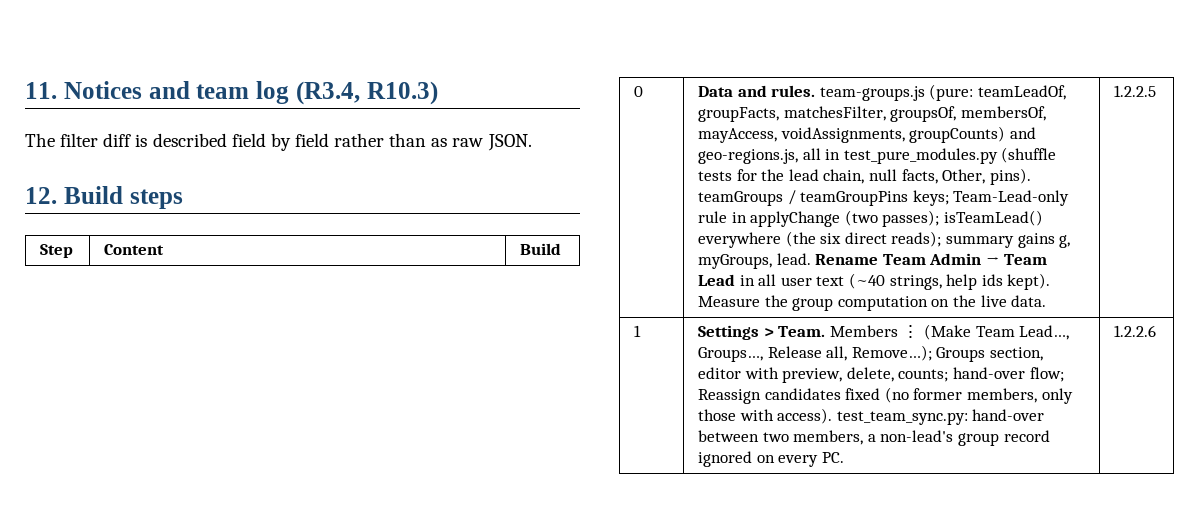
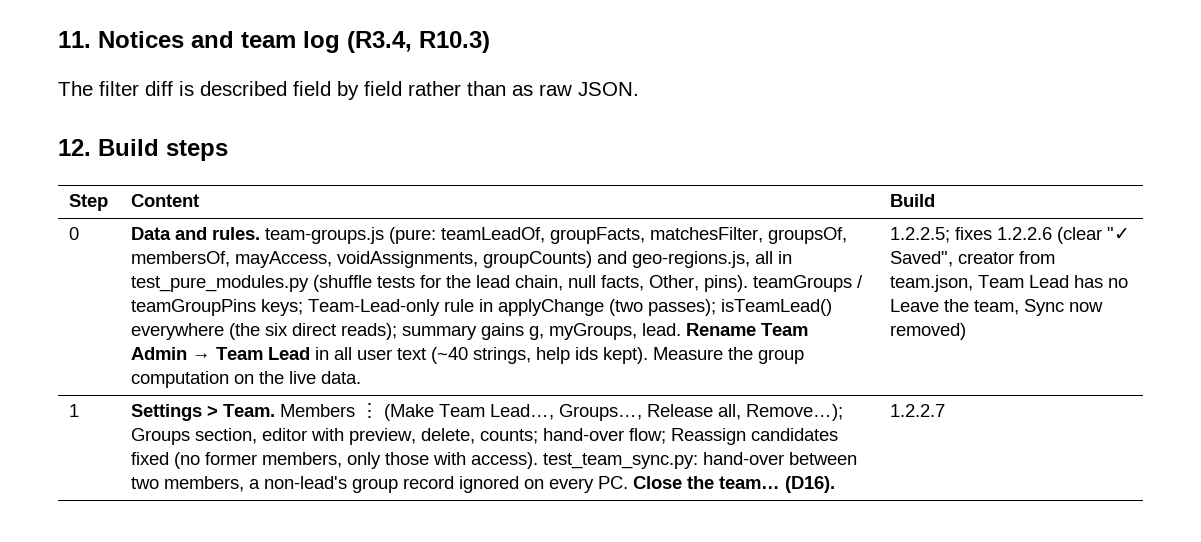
- 1.2.2.5
+ 1.2.2.5; fixes 1.2.2.6 (clear "✓ Saved", creator from team.json, Team Lead has no Leave the team, Sync now removed)
- Members ⋮ (Make Team Lead…, Groups…, Release all, Remove…); Groups section, editor with preview, delete, counts; hand-over flow; Reassign candidates fixed (no former members, only those with access). test_team_sync.py: hand-over between two members, a non-lead's group record ignored on every PC. | 1.2.2.6
+ Members ⋮ (Make Team Lead…, Groups…, Release all, Remove…); Groups section, editor with preview, delete, counts; hand-over flow; Reassign candidates fixed (no former members, only those with access). test_team_sync.py: hand-over between two members, a non-lead's group record ignored on every PC. Close the team… (D16). | 1.2.2.7

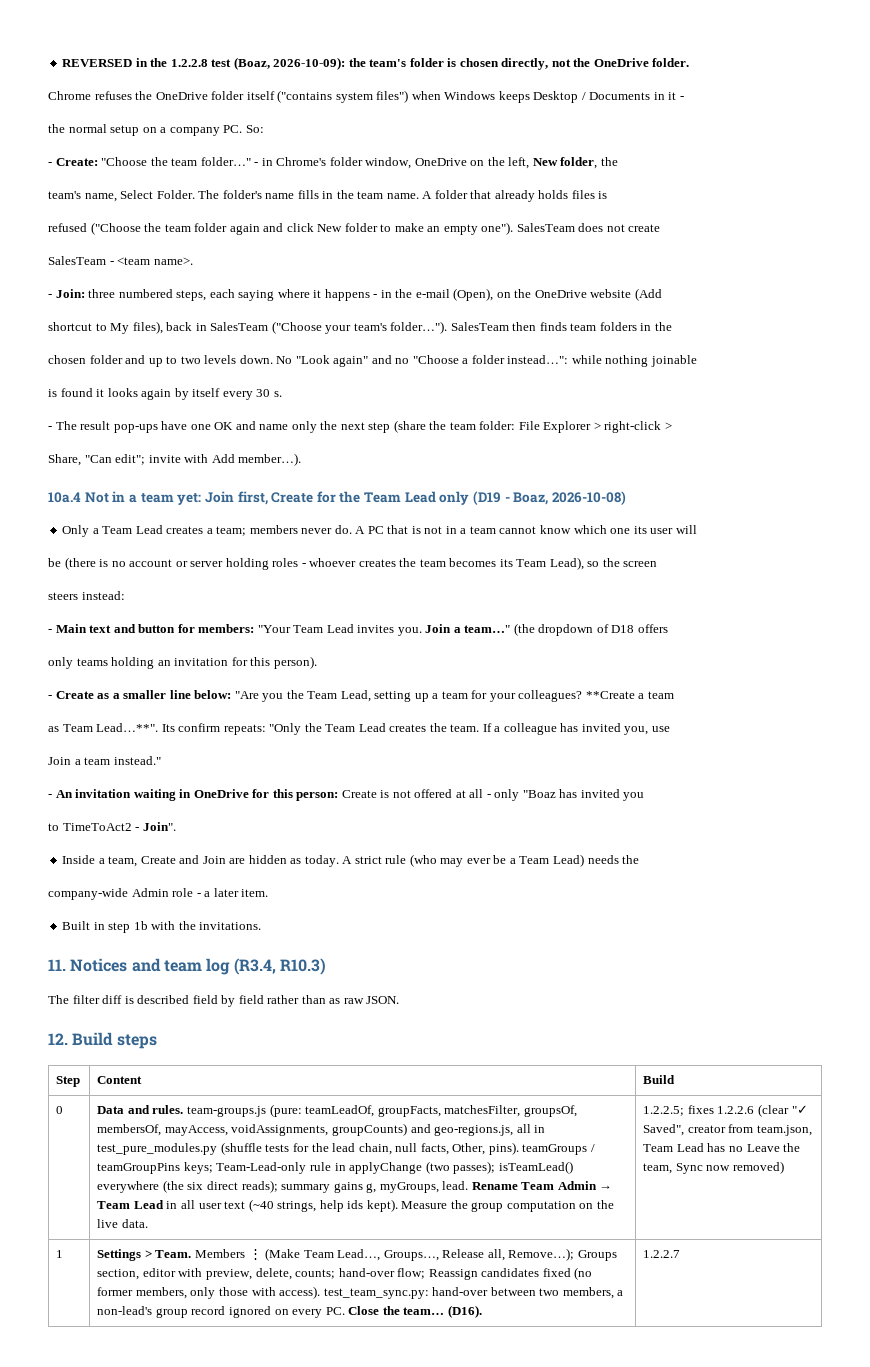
+ REVERSED in the 1.2.2.8 test (Boaz, 2026-10-09): the team's folder is chosen directly, not the OneDrive folder.
+ Chrome refuses the OneDrive folder itself ("contains system files") when Windows keeps Desktop / Documents in it -
+ the normal setup on a company PC. So:
+ - Create: "Choose the team folder…" - in Chrome's folder window, OneDrive on the left, New folder, the
+ team's name, Select Folder. The folder's name fills in the team name. A folder that already holds files is
+ refused ("Choose the team folder again and click New folder to make an empty one"). SalesTeam does not create
+ SalesTeam - <team name>.
+ - Join: three numbered steps, each saying where it happens - in the e-mail (Open), on the OneDrive website (Add
+ shortcut to My files), back in SalesTeam ("Choose your team's folder…"). SalesTeam then finds team folders in the
+ chosen folder and up to two levels down. No "Look again" and no "Choose a folder instead…": while nothing joinable
+ is found it looks again by itself every 30 s.
+ - The result pop-ups have one OK and name only the next step (share the team folder: File Explorer > right-click >
+ Share, "Can edit"; invite with Add member…).
+ 10a.4 Not in a team yet: Join first, Create for the Team Lead only (D19 - Boaz, 2026-10-08)
+ Only a Team Lead creates a team; members never do. A PC that is not in a team cannot know which one its user will
+ be (there is no account or server holding roles - whoever creates the team becomes its Team Lead), so the screen
+ steers instead:
+ - Main text and button for members: "Your Team Lead invites you. Join a team…" (the dropdown of D18 offers
+ only teams holding an invitation for this person).
+ - Create as a smaller line below: "Are you the Team Lead, setting up a team for your colleagues? **Create a team
+ as Team Lead…**". Its confirm repeats: "Only the Team Lead creates the team. If a colleague has invited you, use
+ Join a team instead."
+ - An invitation waiting in OneDrive for this person: Create is not offered at all - only "Boaz has invited you
+ to TimeToAct2 - Join".
+ Inside a team, Create and Join are hidden as today. A strict rule (who may ever be a Team Lead) needs the
+ company-wide Admin role - a later item.
+ Built in step 1b with the invitations.

